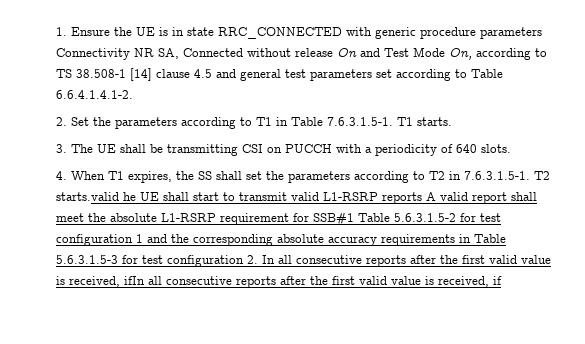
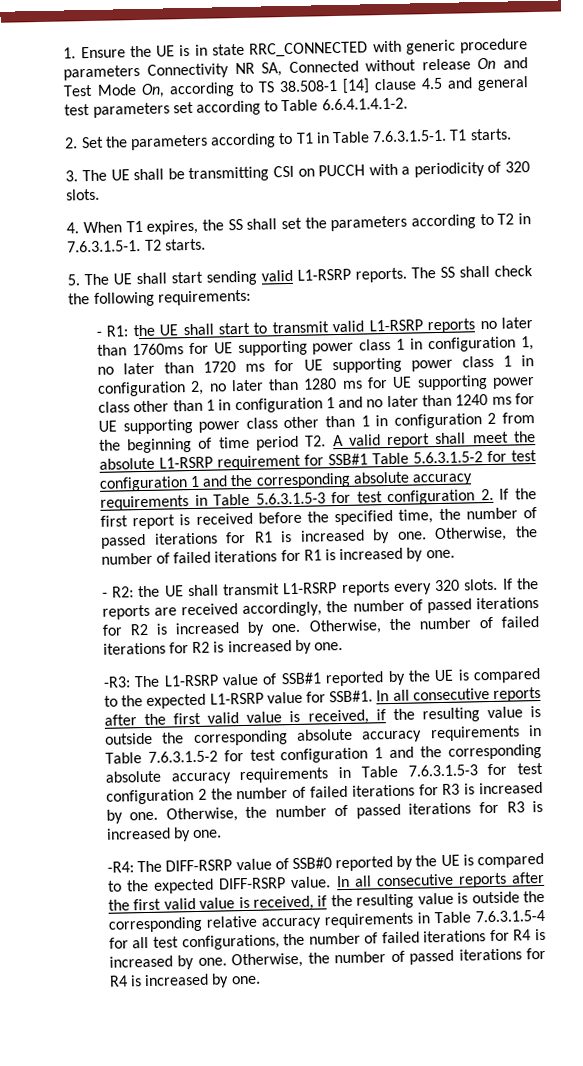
- 3. The UE shall be transmitting CSI on PUCCH with a periodicity of 640 slots.
+ 3. The UE shall be transmitting CSI on PUCCH with a periodicity of 320 slots.
- 4. When T1 expires, the SS shall set the parameters according to T2 in 7.6.3.1.5-1. T2 starts.valid he UE shall start to transmit valid L1-RSRP reports A valid report shall meet the absolute L1-RSRP requirement for SSB#1 Table 5.6.3.1.5-2 for test configuration 1 and the corresponding absolute accuracy requirements in Table 5.6.3.1.5-3 for test configuration 2. In all consecutive reports after the first valid value is received, ifIn all consecutive reports after the first valid value is received, if
+ 4. When T1 expires, the SS shall set the parameters according to T2 in 7.6.3.1.5-1. T2 starts.
+ 5. The UE shall start sending valid L1-RSRP reports. The SS shall check the following requirements:
+ - R1: the UE shall start to transmit valid L1-RSRP reports no later than 1760ms for UE supporting power class 1 in configuration 1, no later than 1720 ms for UE supporting power class 1 in configuration 2, no later than 1280 ms for UE supporting power class other than 1 in configuration 1 and no later than 1240 ms for UE supporting power class other than 1 in configuration 2 from the beginning of time period T2. A valid report shall meet the absolute L1-RSRP requirement for SSB#1 Table 5.6.3.1.5-2 for test configuration 1 and the corresponding absolute accuracy requirements in Table 5.6.3.1.5-3 for test configuration 2. If the first report is received before the specified time, the number of passed iterations for R1 is increased by one. Otherwise, the number of failed iterations for R1 is increased by one.
+ - R2: the UE shall transmit L1-RSRP reports every 320 slots. If the reports are received accordingly, the number of passed iterations for R2 is increased by one. Otherwise, the number of failed iterations for R2 is increased by one.
+ -R3: The L1-RSRP value of SSB#1 reported by the UE is compared to the expected L1-RSRP value for SSB#1. In all consecutive reports after the first valid value is received, if the resulting value is outside the corresponding absolute accuracy requirements in Table 7.6.3.1.5-2 for test configuration 1 and the corresponding absolute accuracy requirements in Table 7.6.3.1.5-3 for test configuration 2 the number of failed iterations for R3 is increased by one. Otherwise, the number of passed iterations for R3 is increased by one.
+ -R4: The DIFF-RSRP value of SSB#0 reported by the UE is compared to the expected DIFF-RSRP value. In all consecutive reports after the first valid value is received, if the resulting value is outside the corresponding relative accuracy requirements in Table 7.6.3.1.5-4 for all test configurations, the number of failed iterations for R4 is increased by one. Otherwise, the number of passed iterations for R4 is increased by one.

